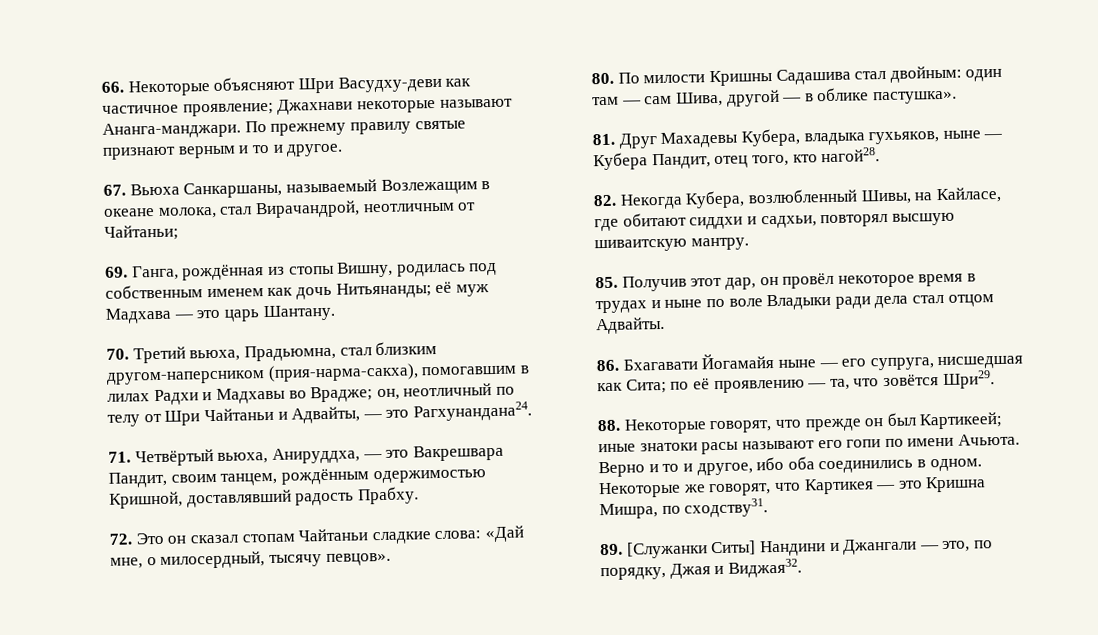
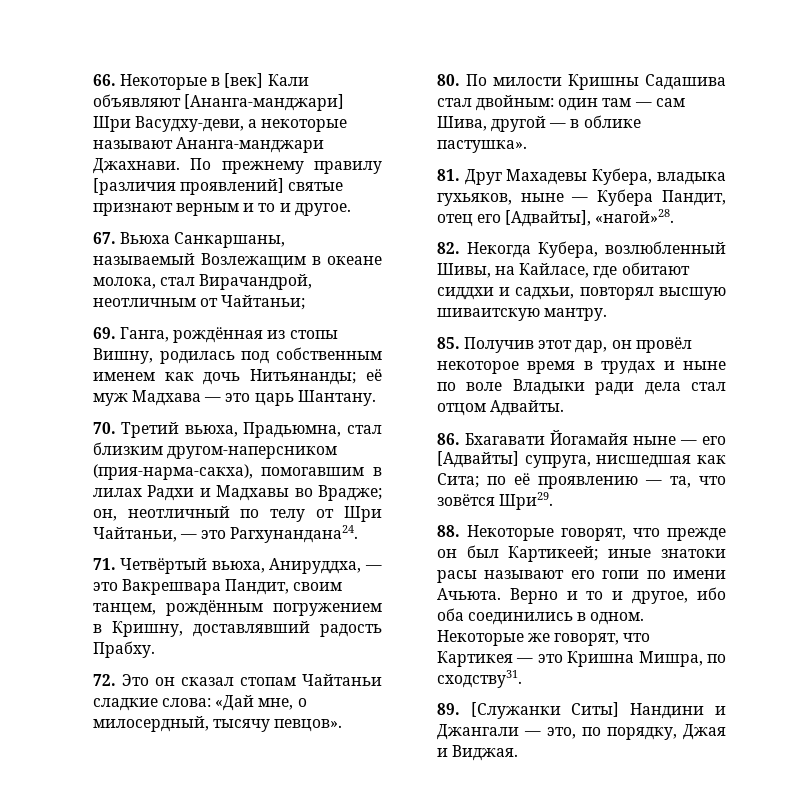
- 66. Некоторые объясняют Шри Васудху-деви как частичное проявление; Джахнави некоторые называют Ананга-манджари.
+ 66. Некоторые в [век] Кали объявляют [Ананга-манджари] Шри Васудху-деви, а некоторые называют Ананга-манджари Джахнави.
- По прежнему правилу святые признают верным и то и другое.
+ По прежнему правилу [различия проявлений] святые признают верным и то и другое.
- 70. Третий вьюха, Прадьюмна, стал близким другом-наперсником (прия-нарма-сакха), помогавшим в лилах Радхи и Мадхавы во Врадже; он, неотличный по телу от Шри Чайтаньи и Адвайты, — это Рагхунандана24.
+ 70. Третий вьюха, Прадьюмна, стал близким другом-наперсником (прия-нарма-сакха), помогавшим в лилах Радхи и Мадхавы во Врадже; он, неотличный по телу от Шри Чайтаньи, — это Рагхунандана24.
- 71. Четвёртый вьюха, Анируддха, — это Вакрешвара Пандит, своим танцем, рождённым одержимостью Кришной, доставлявший радость Прабху.
+ 71. Четвёртый вьюха, Анируддха, — это Вакрешвара Пандит, своим танцем, рождённым погружением в Кришну, доставлявший радость Прабху.
- 81. Друг Махадевы Кубера, владыка гухьяков, ныне — Кубера Пандит, отец того, кто нагой28.
+ 81. Друг Махадевы Кубера, владыка гухьяков, ныне — Кубера Пандит, отец его [Адвайты], «нагой»28.
- 86. Бхагавати Йогамайя ныне — его супруга, нисшедшая как Сита; по её проявлению — та, что зовётся Шри29.
+ 86. Бхагавати Йогамайя ныне — его [Адвайты] супруга, нисшедшая как Сита; по её проявлению — та, что зовётся Шри29.
- 89. [Служанки Ситы] Нандини и Джангали — это, по порядку, Джая и Виджая32.
+ 89. [Служанки Ситы] Нандини и Джангали — это, по порядку, Джая и Виджая.

